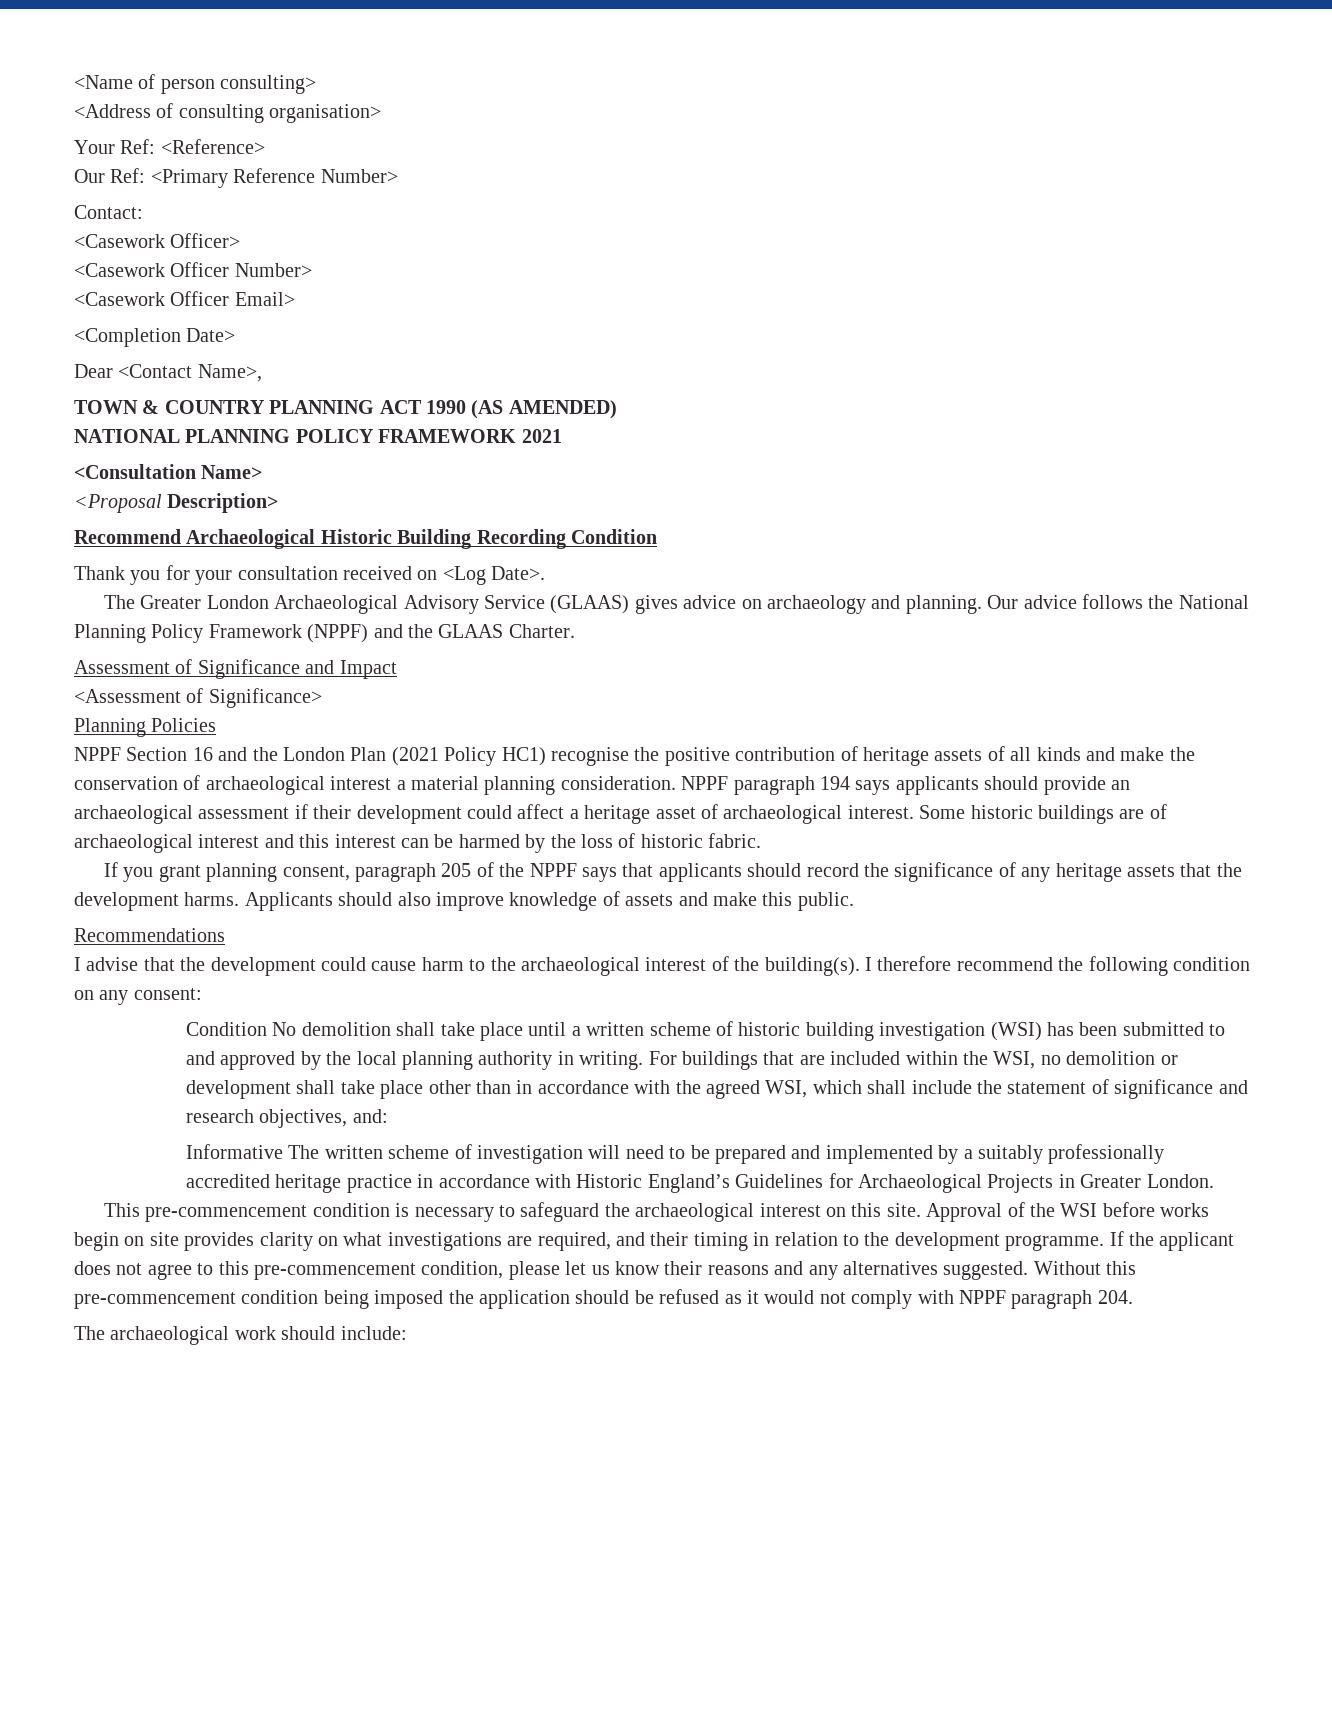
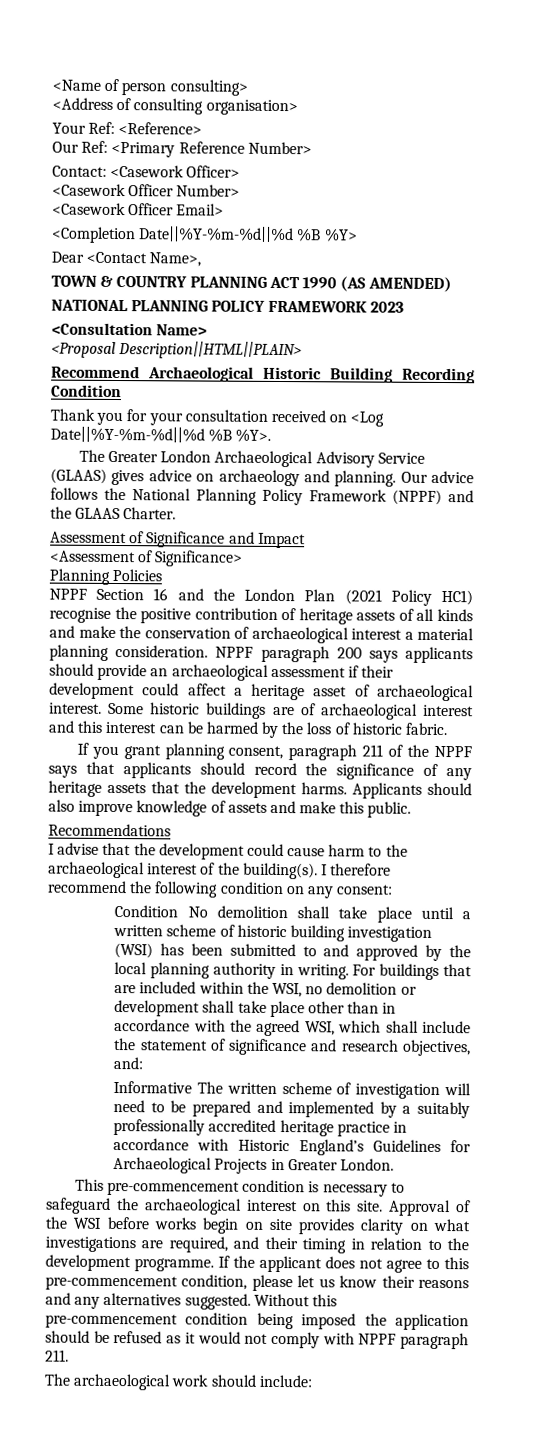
- Contact:
- <Casework Officer>
+ Contact: <Casework Officer>
- <Completion Date>
+ <Completion Date||%Y-%m-%d||%d %B %Y>
- NATIONAL PLANNING POLICY FRAMEWORK 2021
+ NATIONAL PLANNING POLICY FRAMEWORK 2023
- <Proposal Description>
+ <Proposal Description||HTML||PLAIN>
- Thank you for your consultation received on <Log Date>.
+ Thank you for your consultation received on <Log Date||%Y-%m-%d||%d %B %Y>.
- NPPF paragraph 194 says applicants should provide an archaeological assessment if their development could affect a heritage asset of archaeological interest.
+ NPPF paragraph 200 says applicants should provide an archaeological assessment if their development could affect a heritage asset of archaeological interest.
- If you grant planning consent, paragraph 205 of the NPPF says that applicants should record the significance of any heritage assets that the development harms.
+ If you grant planning consent, paragraph 211 of the NPPF says that applicants should record the significance of any heritage assets that the development harms.
- Without this pre-commencement condition being imposed the application should be refused as it would not comply with NPPF paragraph 204.
+ Without this pre-commencement condition being imposed the application should be refused as it would not comply with NPPF paragraph 211.

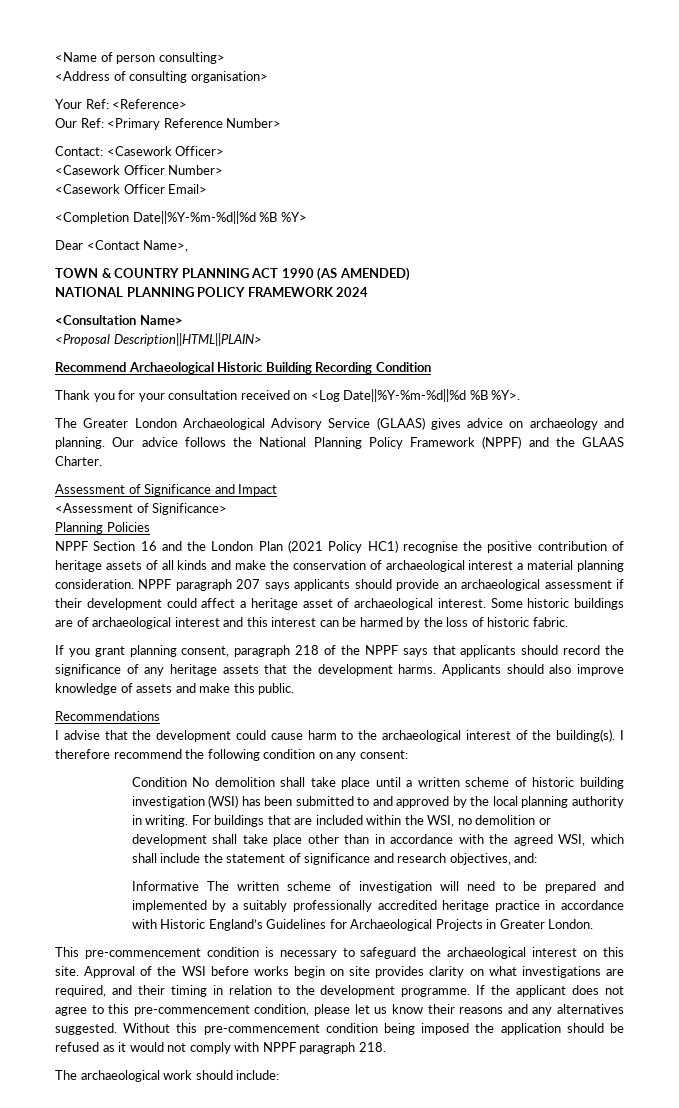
- NATIONAL PLANNING POLICY FRAMEWORK 2023
+ NATIONAL PLANNING POLICY FRAMEWORK 2024
- NPPF paragraph 200 says applicants should provide an archaeological assessment if their development could affect a heritage asset of archaeological interest.
+ NPPF paragraph 207 says applicants should provide an archaeological assessment if their development could affect a heritage asset of archaeological interest.
- If you grant planning consent, paragraph 211 of the NPPF says that applicants should record the significance of any heritage assets that the development harms.
+ If you grant planning consent, paragraph 218 of the NPPF says that applicants should record the significance of any heritage assets that the development harms.
- Without this pre-commencement condition being imposed the application should be refused as it would not comply with NPPF paragraph 211.
+ Without this pre-commencement condition being imposed the application should be refused as it would not comply with NPPF paragraph 218.

